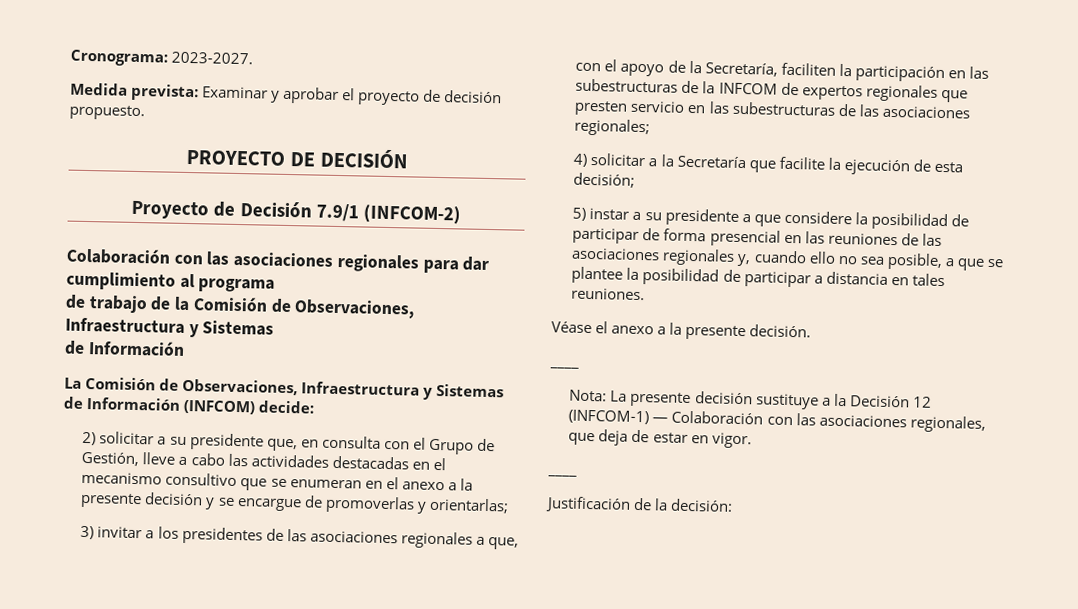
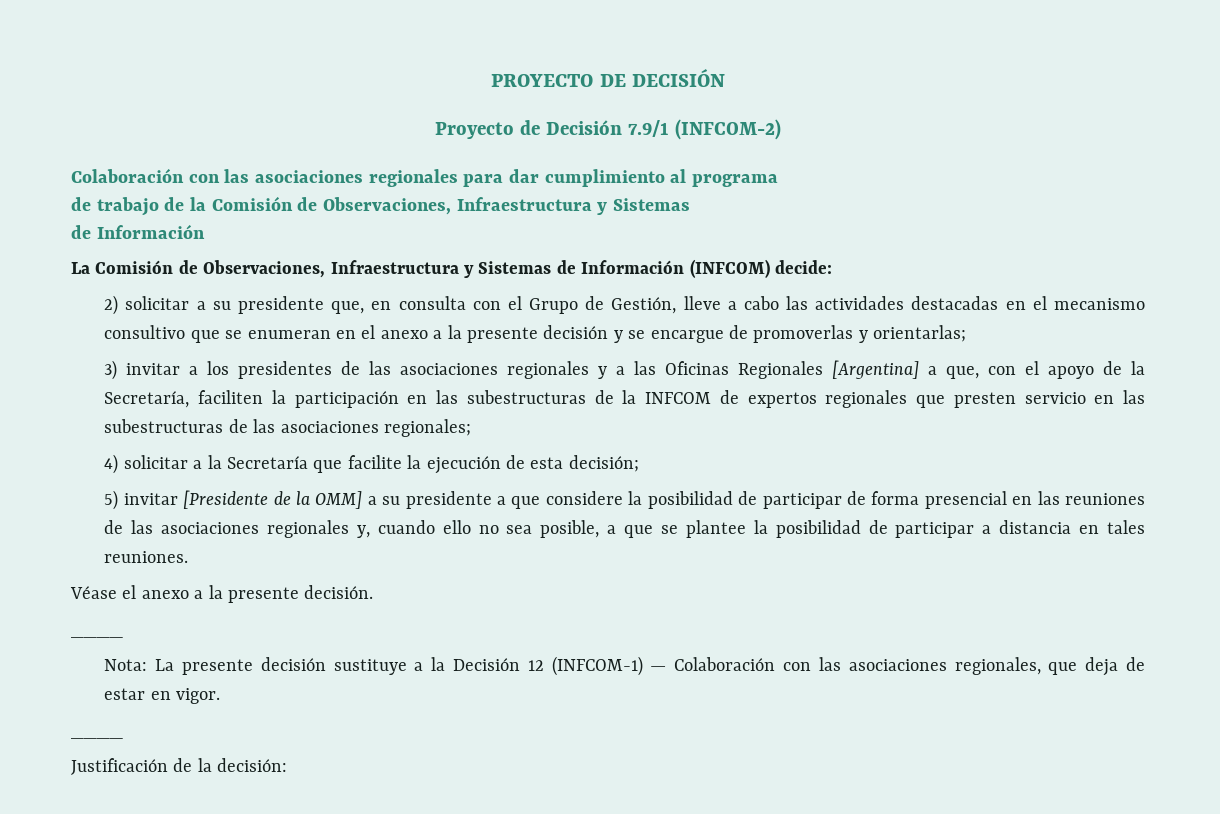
- Cronograma: 2023-2027.
- Medida prevista: Examinar y aprobar el proyecto de decisión propuesto.
- 3) invitar a los presidentes de las asociaciones regionales a que, con el apoyo de la Secretaría, faciliten la participación en las subestructuras de la INFCOM de expertos regionales que presten servicio en las subestructuras de las asociaciones regionales;
+ 3) invitar a los presidentes de las asociaciones regionales y a las Oficinas Regionales [Argentina] a que, con el apoyo de la Secretaría, faciliten la participación en las subestructuras de la INFCOM de expertos regionales que presten servicio en las subestructuras de las asociaciones regionales;
- 5) instar a su presidente a que considere la posibilidad de participar de forma presencial en las reuniones de las asociaciones regionales y, cuando ello no sea posible, a que se plantee la posibilidad de participar a distancia en tales reuniones.
+ 5) invitar [Presidente de la OMM] a su presidente a que considere la posibilidad de participar de forma presencial en las reuniones de las asociaciones regionales y, cuando ello no sea posible, a que se plantee la posibilidad de participar a distancia en tales reuniones.

